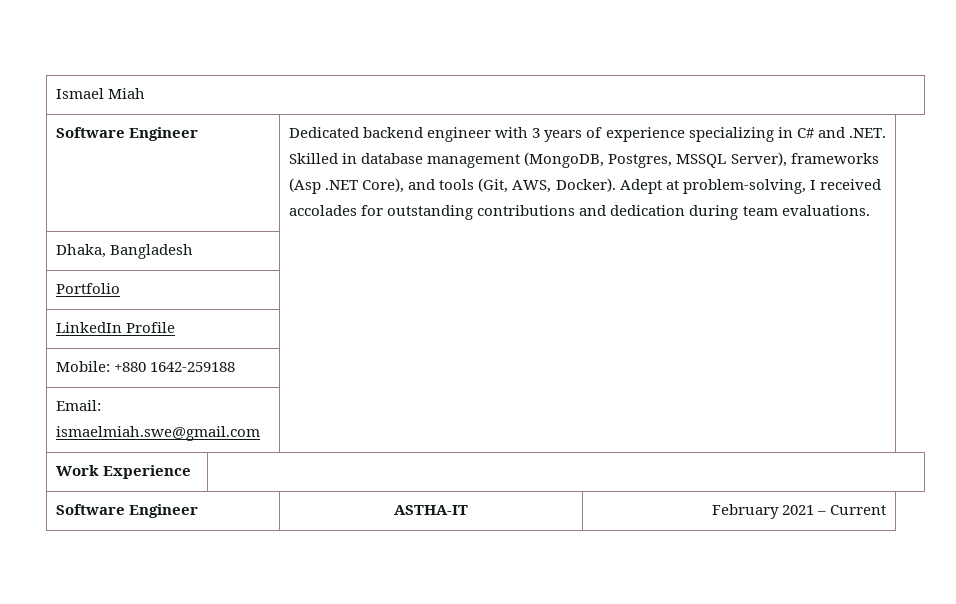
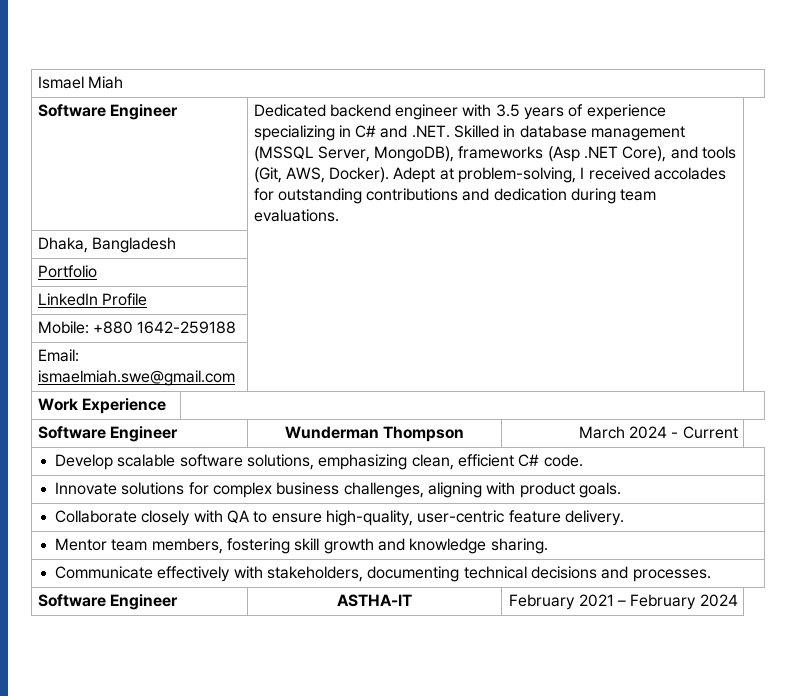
- Dedicated backend engineer with 3 years of experience specializing in C# and .NET. Skilled in database management (MongoDB, Postgres, MSSQL Server), frameworks (Asp .NET Core), and tools (Git, AWS, Docker).
+ Dedicated backend engineer with 3.5 years of experience specializing in C# and .NET. Skilled in database management (MSSQL Server, MongoDB), frameworks (Asp .NET Core), and tools (Git, AWS, Docker).
+ Software Engineer | Wunderman Thompson | March 2024 - Current
+ Develop scalable software solutions, emphasizing clean, efficient C# code.
+ Innovate solutions for complex business challenges, aligning with product goals.
+ Collaborate closely with QA to ensure high-quality, user-centric feature delivery.
+ Mentor team members, fostering skill growth and knowledge sharing.
+ Communicate effectively with stakeholders, documenting technical decisions and processes.
- Software Engineer | ASTHA-IT | February 2021 – Current
+ Software Engineer | ASTHA-IT | February 2021 – February 2024

